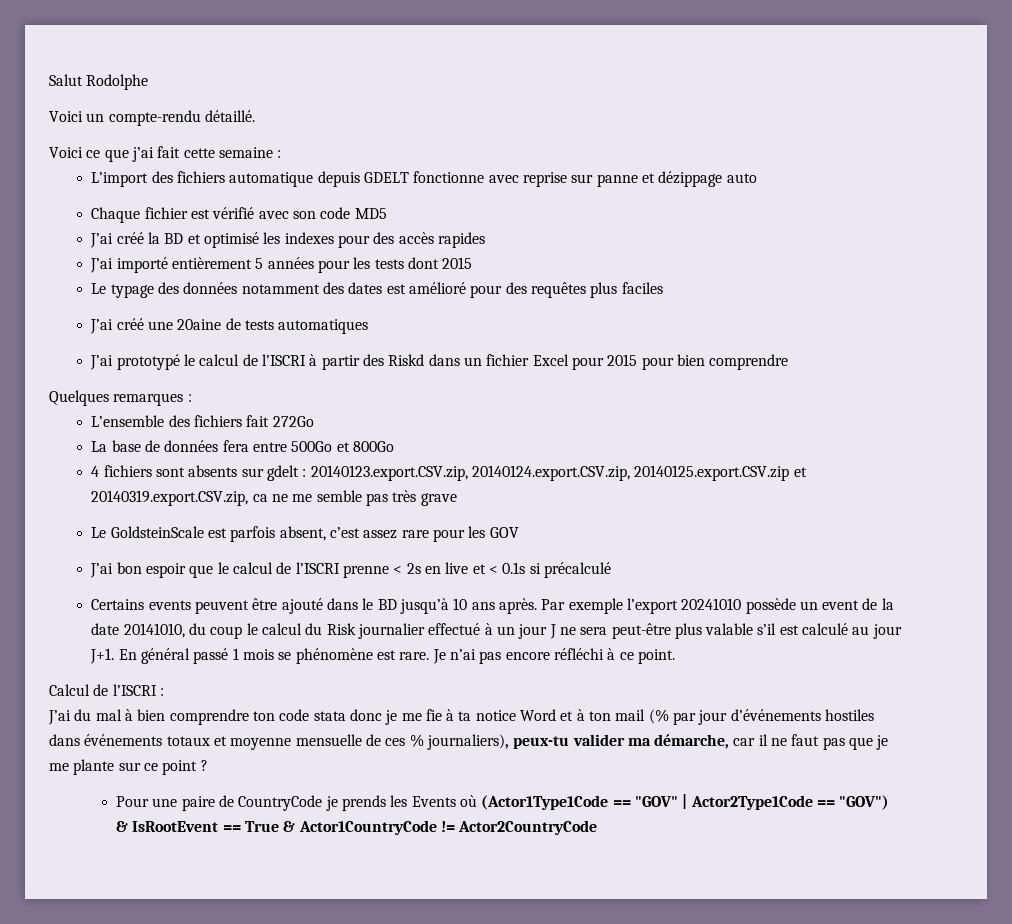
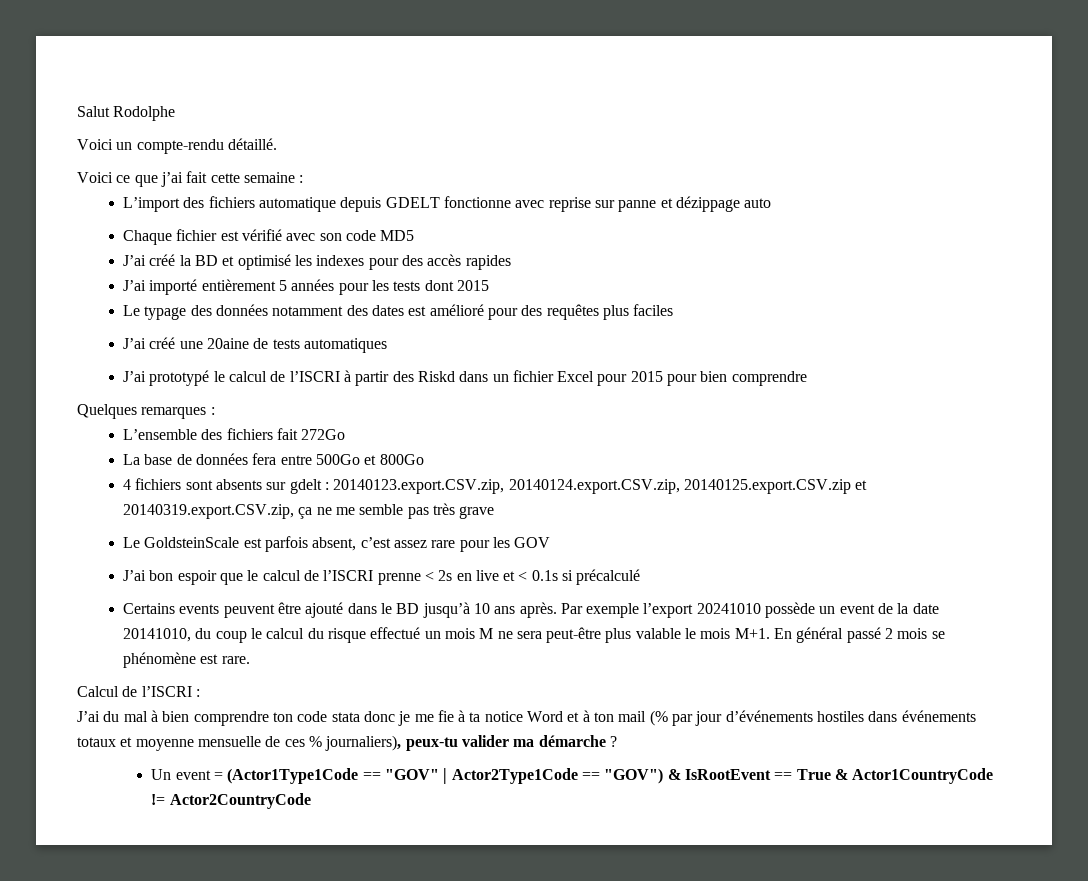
- 4 fichiers sont absents sur gdelt : 20140123.export.CSV.zip, 20140124.export.CSV.zip, 20140125.export.CSV.zip et 20140319.export.CSV.zip, ca ne me semble pas très grave
+ 4 fichiers sont absents sur gdelt : 20140123.export.CSV.zip, 20140124.export.CSV.zip, 20140125.export.CSV.zip et 20140319.export.CSV.zip, ça ne me semble pas très grave
- Par exemple l’export 20241010 possède un event de la date 20141010, du coup le calcul du Risk journalier effectué à un jour J ne sera peut-être plus valable s’il est calculé au jour J+1. En général passé 1 mois se phénomène est rare. Je n’ai pas encore réfléchi à ce point.
+ Par exemple l’export 20241010 possède un event de la date 20141010, du coup le calcul du risque effectué un mois M ne sera peut-être plus valable le mois M+1. En général passé 2 mois se phénomène est rare.
- J’ai du mal à bien comprendre ton code stata donc je me fie à ta notice Word et à ton mail (% par jour d’événements hostiles dans événements totaux et moyenne mensuelle de ces % journaliers), peux-tu valider ma démarche, car il ne faut pas que je me plante sur ce point ?
- Pour une paire de CountryCode je prends les Events où (Actor1Type1Code == "GOV" | Actor2Type1Code == "GOV") & IsRootEvent == True & Actor1CountryCode != Actor2CountryCode
+ J’ai du mal à bien comprendre ton code stata donc je me fie à ta notice Word et à ton mail (% par jour d’événements hostiles dans événements totaux et moyenne mensuelle de ces % journaliers), peux-tu valider ma démarche ?
+ Un event = (Actor1Type1Code == "GOV" | Actor2Type1Code == "GOV") & IsRootEvent == True & Actor1CountryCode != Actor2CountryCode

